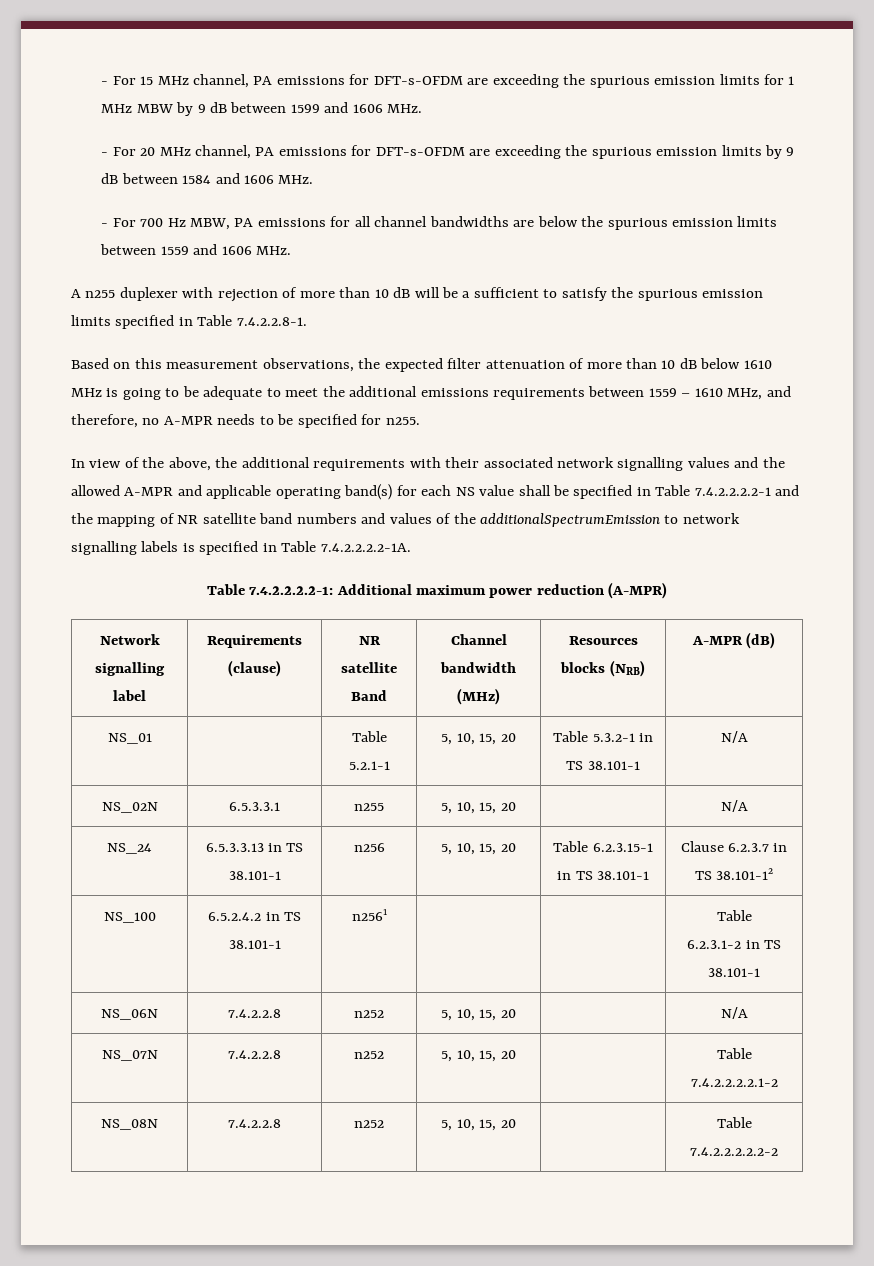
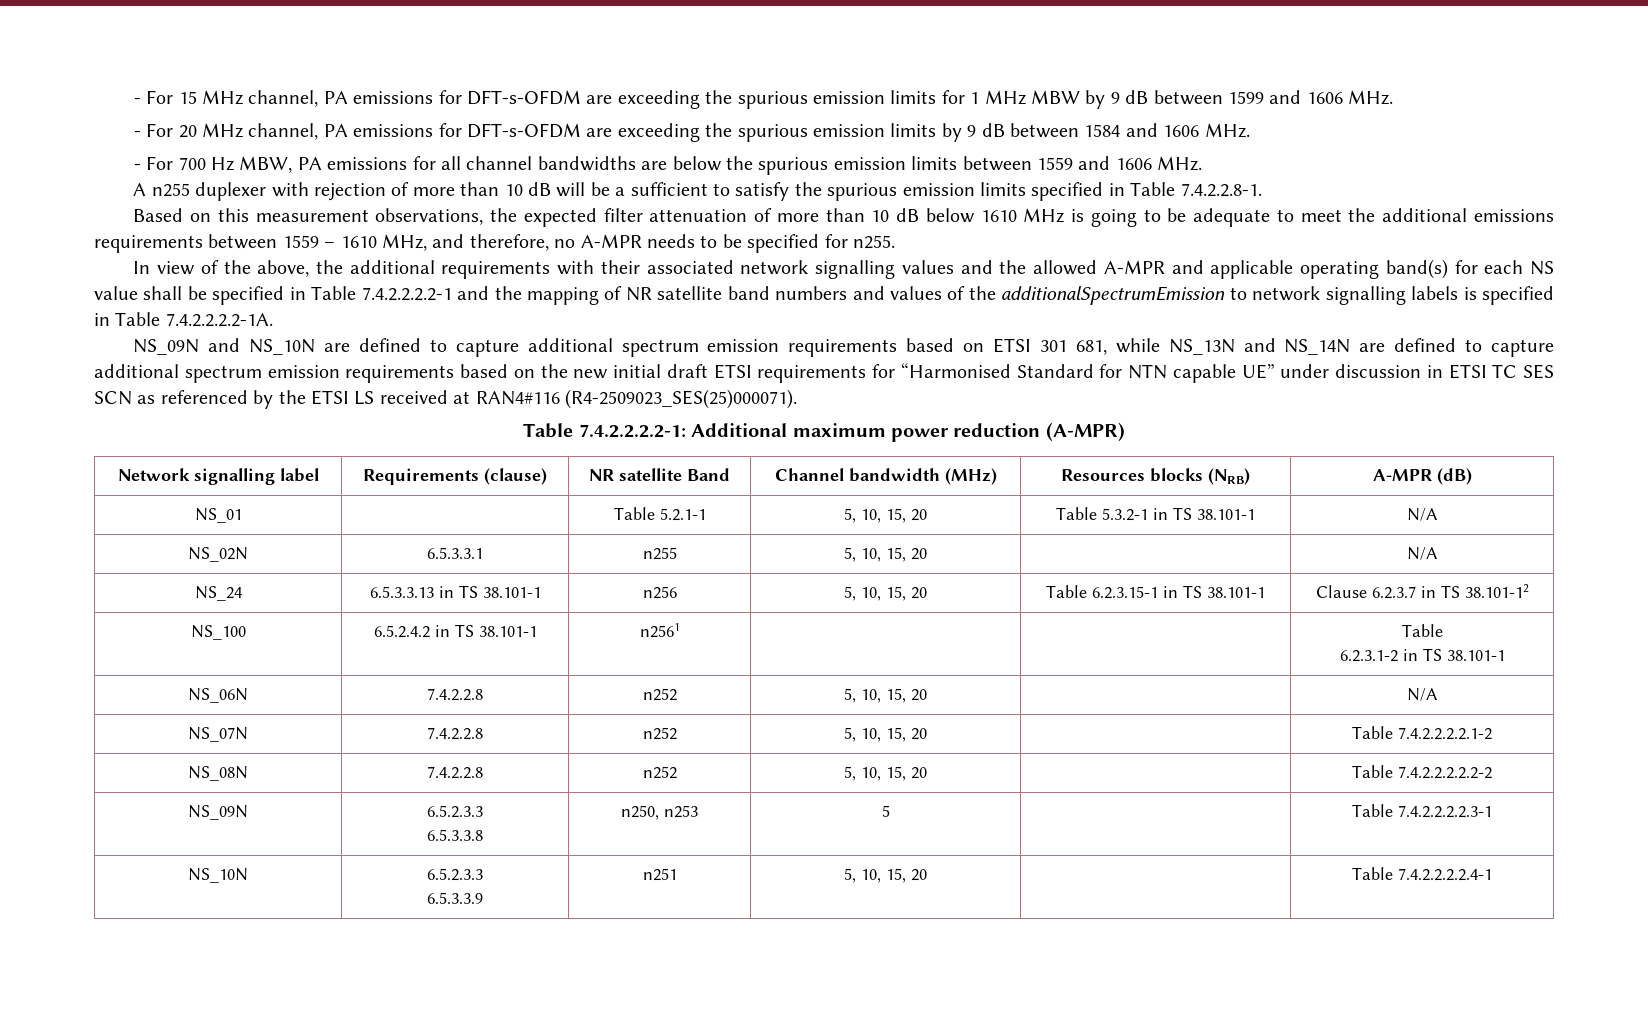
+ NS_09N and NS_10N are defined to capture additional spectrum emission requirements based on ETSI 301 681, while NS_13N and NS_14N are defined to capture additional spectrum emission requirements based on the new initial draft ETSI requirements for “Harmonised Standard for NTN capable UE” under discussion in ETSI TC SES SCN as referenced by the ETSI LS received at RAN4#116 (R4-2509023_SES(25)000071).
+ NS_09N | 6.5.2.3.3
+ 6.5.3.3.8 | n250, n253 | 5 | | Table 7.4.2.2.2.2.3-1
+ NS_10N | 6.5.2.3.3
+ 6.5.3.3.9 | n251 | 5, 10, 15, 20 | | Table 7.4.2.2.2.2.4-1

